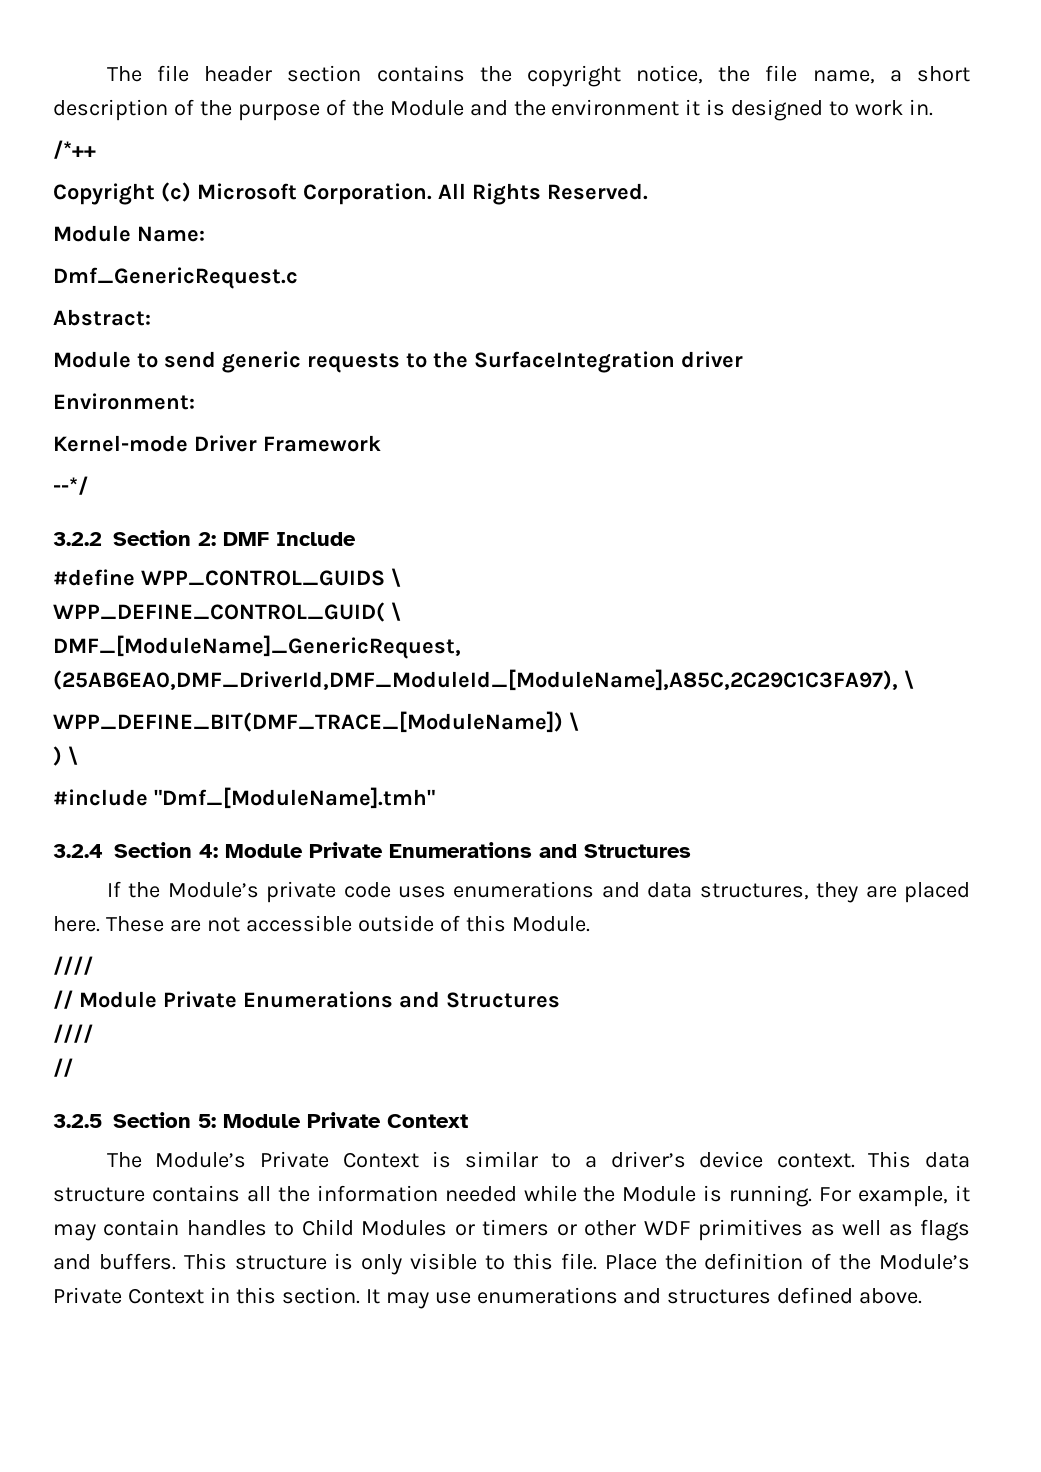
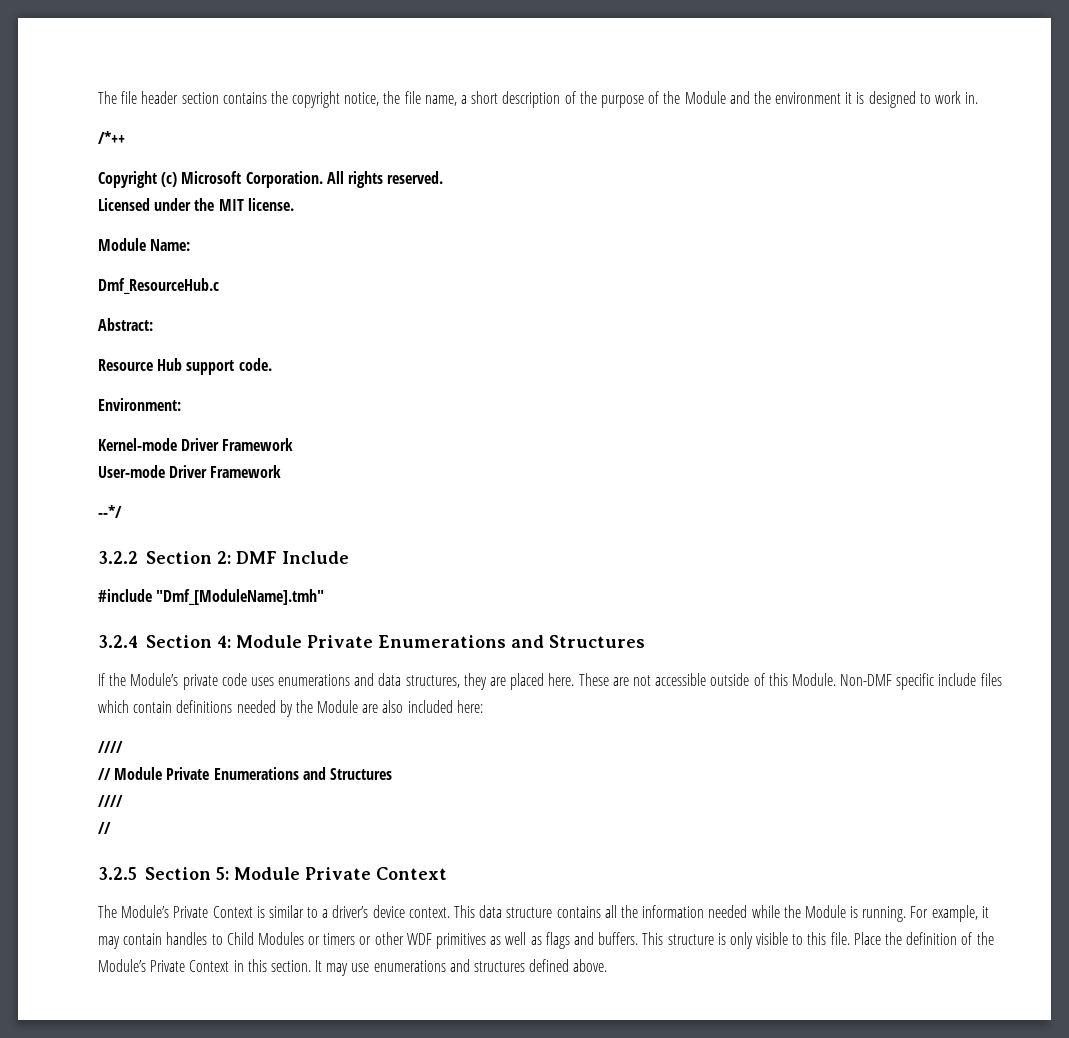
- All Rights Reserved.
+ All rights reserved.
+ Licensed under the MIT license.
- Dmf_GenericRequest.c
+ Dmf_ResourceHub.c
- Module to send generic requests to the SurfaceIntegration driver
+ Resource Hub support code.
+ User-mode Driver Framework
- #define WPP_CONTROL_GUIDS \
- WPP_DEFINE_CONTROL_GUID( \
- DMF_[ModuleName]_GenericRequest, (25AB6EA0,DMF_DriverId,DMF_ModuleId_[ModuleName],A85C,2C29C1C3FA97), \
- WPP_DEFINE_BIT(DMF_TRACE_[ModuleName]) \
- ) \
+ Non-DMF specific include files which contain definitions needed by the Module are also included here:

